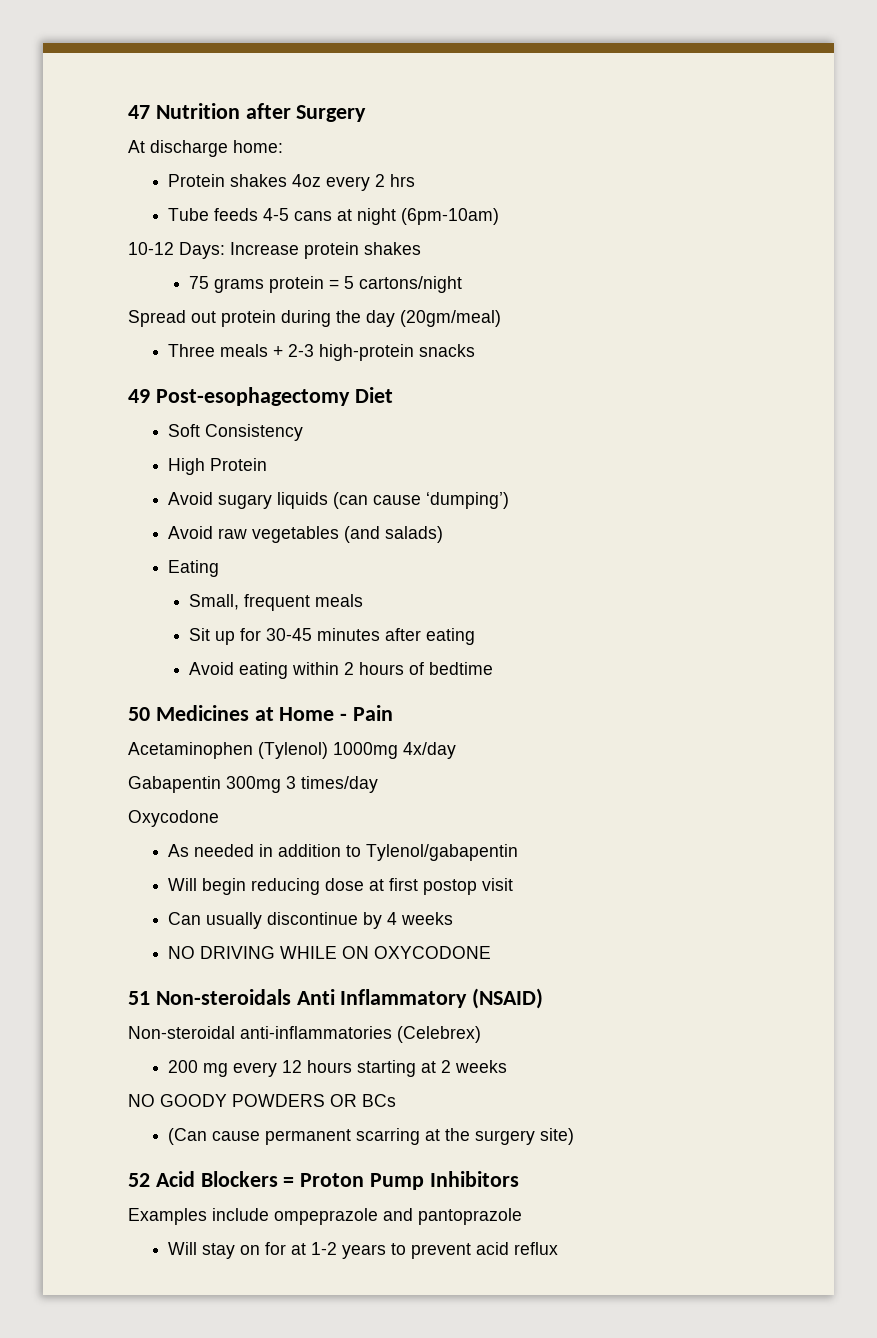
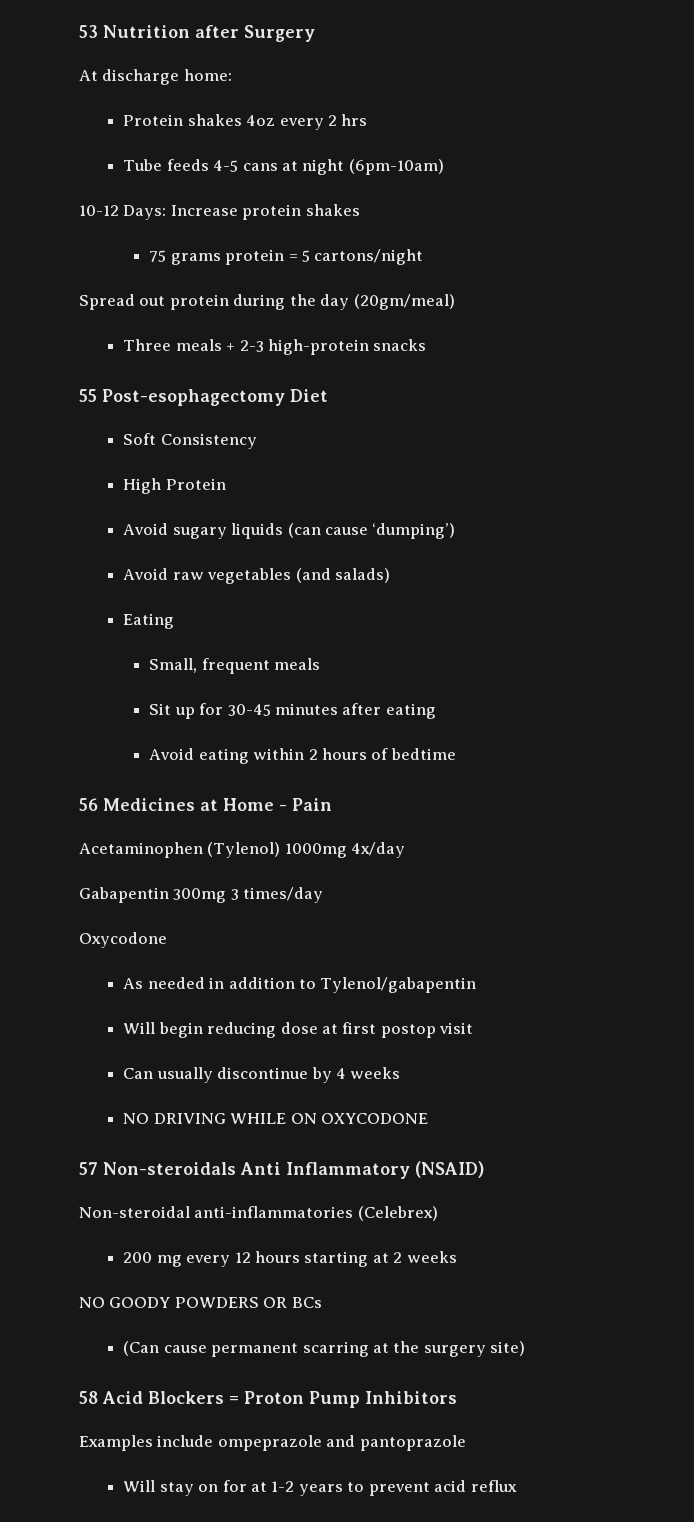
- 47 Nutrition after Surgery
+ 53 Nutrition after Surgery
- 49 Post-esophagectomy Diet
+ 55 Post-esophagectomy Diet
- 50 Medicines at Home - Pain
+ 56 Medicines at Home - Pain
- 51 Non-steroidals Anti Inflammatory (NSAID)
+ 57 Non-steroidals Anti Inflammatory (NSAID)
- 52 Acid Blockers = Proton Pump Inhibitors
+ 58 Acid Blockers = Proton Pump Inhibitors

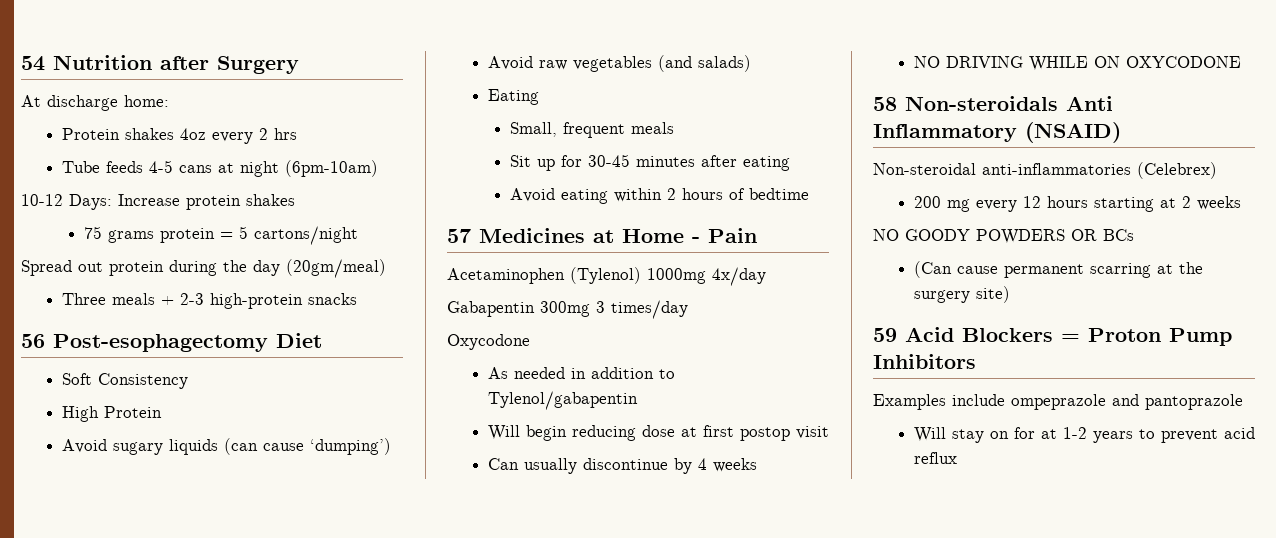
- 53 Nutrition after Surgery
+ 54 Nutrition after Surgery
- 55 Post-esophagectomy Diet
+ 56 Post-esophagectomy Diet
- 56 Medicines at Home - Pain
+ 57 Medicines at Home - Pain
- 57 Non-steroidals Anti Inflammatory (NSAID)
+ 58 Non-steroidals Anti Inflammatory (NSAID)
- 58 Acid Blockers = Proton Pump Inhibitors
+ 59 Acid Blockers = Proton Pump Inhibitors

